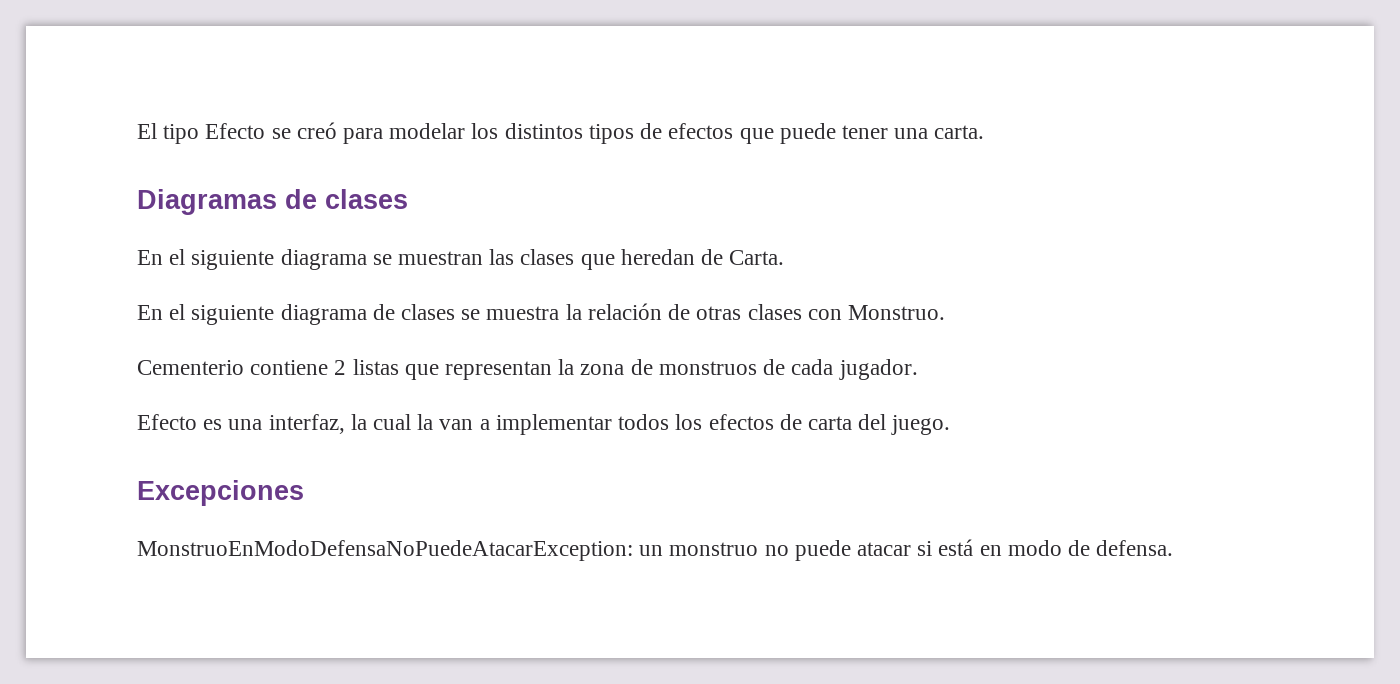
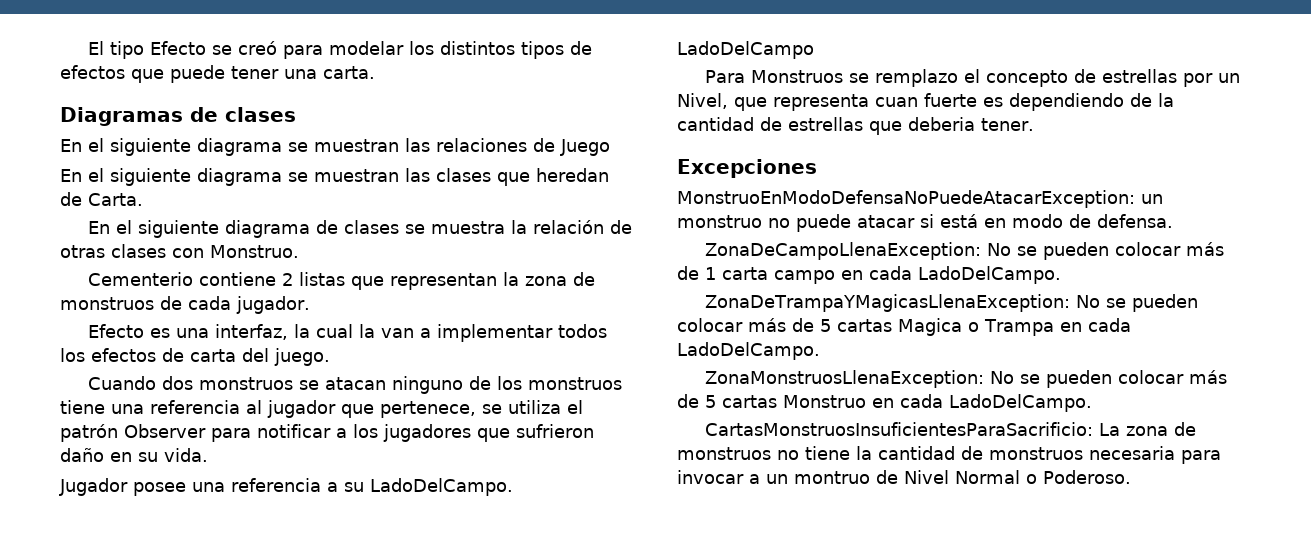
+ En el siguiente diagrama se muestran las relaciones de Juego
+ Cuando dos monstruos se atacan ninguno de los monstruos tiene una referencia al jugador que pertenece, se utiliza el patrón Observer para notificar a los jugadores que sufrieron daño en su vida.
+ Jugador posee una referencia a su LadoDelCampo. LadoDelCampo
+ Para Monstruos se remplazo el concepto de estrellas por un Nivel, que representa cuan fuerte es dependiendo de la cantidad de estrellas que deberia tener.
+ ZonaDeCampoLlenaException: No se pueden colocar más de 1 carta campo en cada LadoDelCampo.
+ ZonaDeTrampaYMagicasLlenaException: No se pueden colocar más de 5 cartas Magica o Trampa en cada LadoDelCampo.
+ ZonaMonstruosLlenaException: No se pueden colocar más de 5 cartas Monstruo en cada LadoDelCampo.
+ CartasMonstruosInsuficientesParaSacrificio: La zona de monstruos no tiene la cantidad de monstruos necesaria para invocar a un montruo de Nivel Normal o Poderoso.

